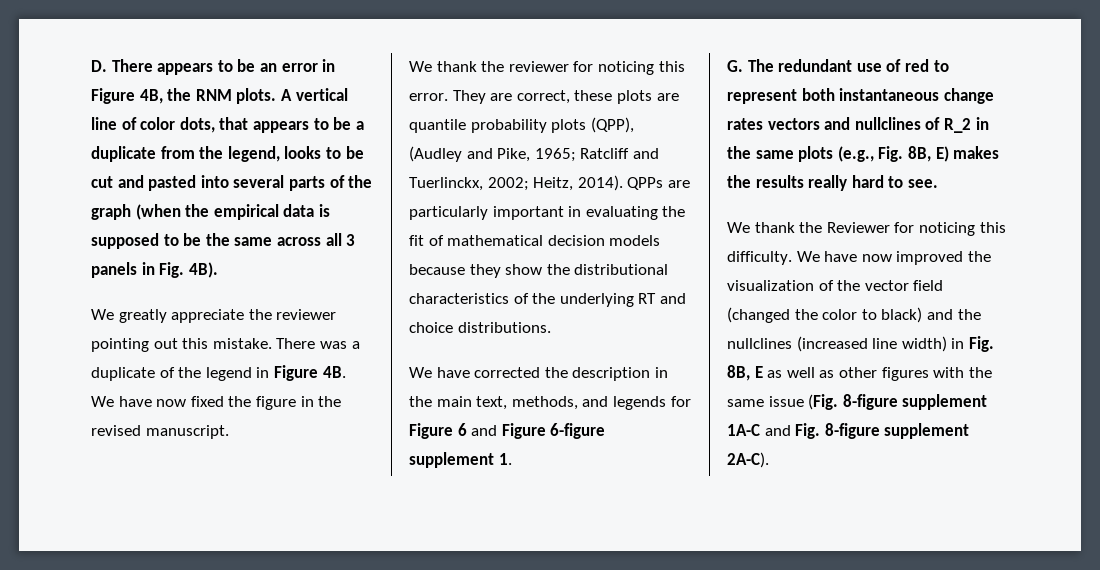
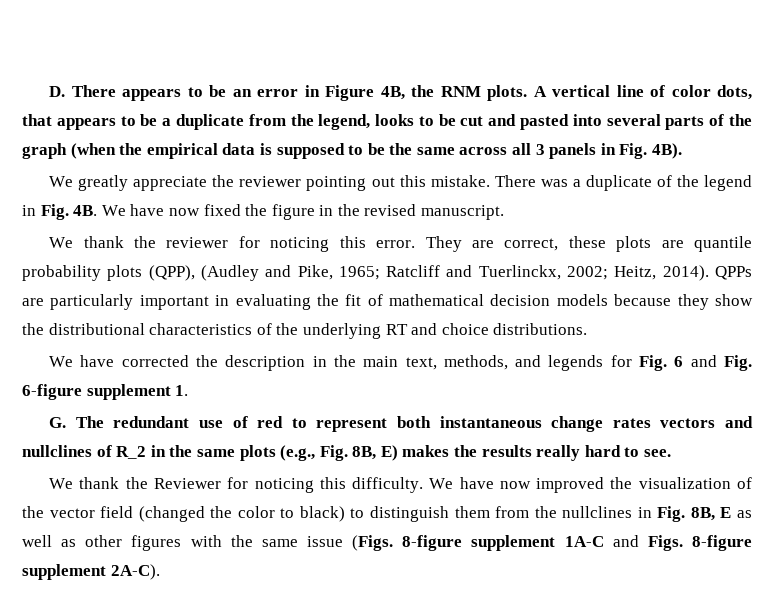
- There was a duplicate of the legend in Figure 4B.
+ There was a duplicate of the legend in Fig. 4B.
- We have corrected the description in the main text, methods, and legends for Figure 6 and Figure 6-figure supplement 1.
+ We have corrected the description in the main text, methods, and legends for Fig. 6 and Fig. 6-figure supplement 1.
- We have now improved the visualization of the vector field (changed the color to black) and the nullclines (increased line width) in Fig. 8B, E as well as other figures with the same issue (Fig. 8-figure supplement 1A-C and Fig. 8-figure supplement 2A-C).
+ We have now improved the visualization of the vector field (changed the color to black) to distinguish them from the nullclines in Fig. 8B, E as well as other figures with the same issue (Figs. 8-figure supplement 1A-C and Figs. 8-figure supplement 2A-C).

